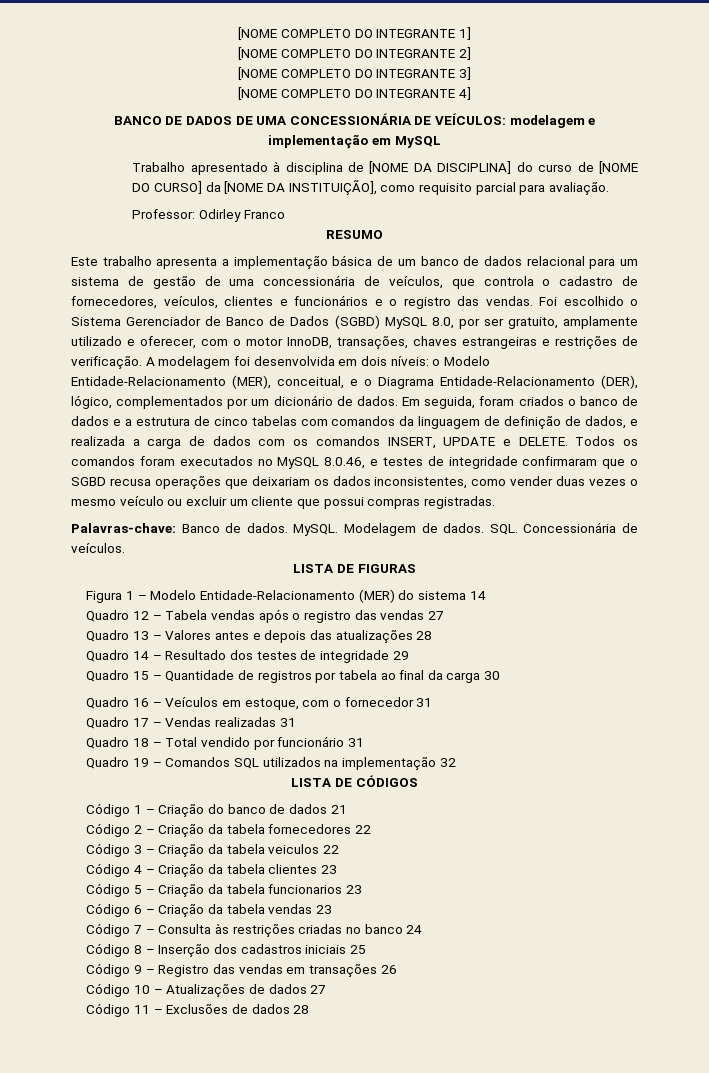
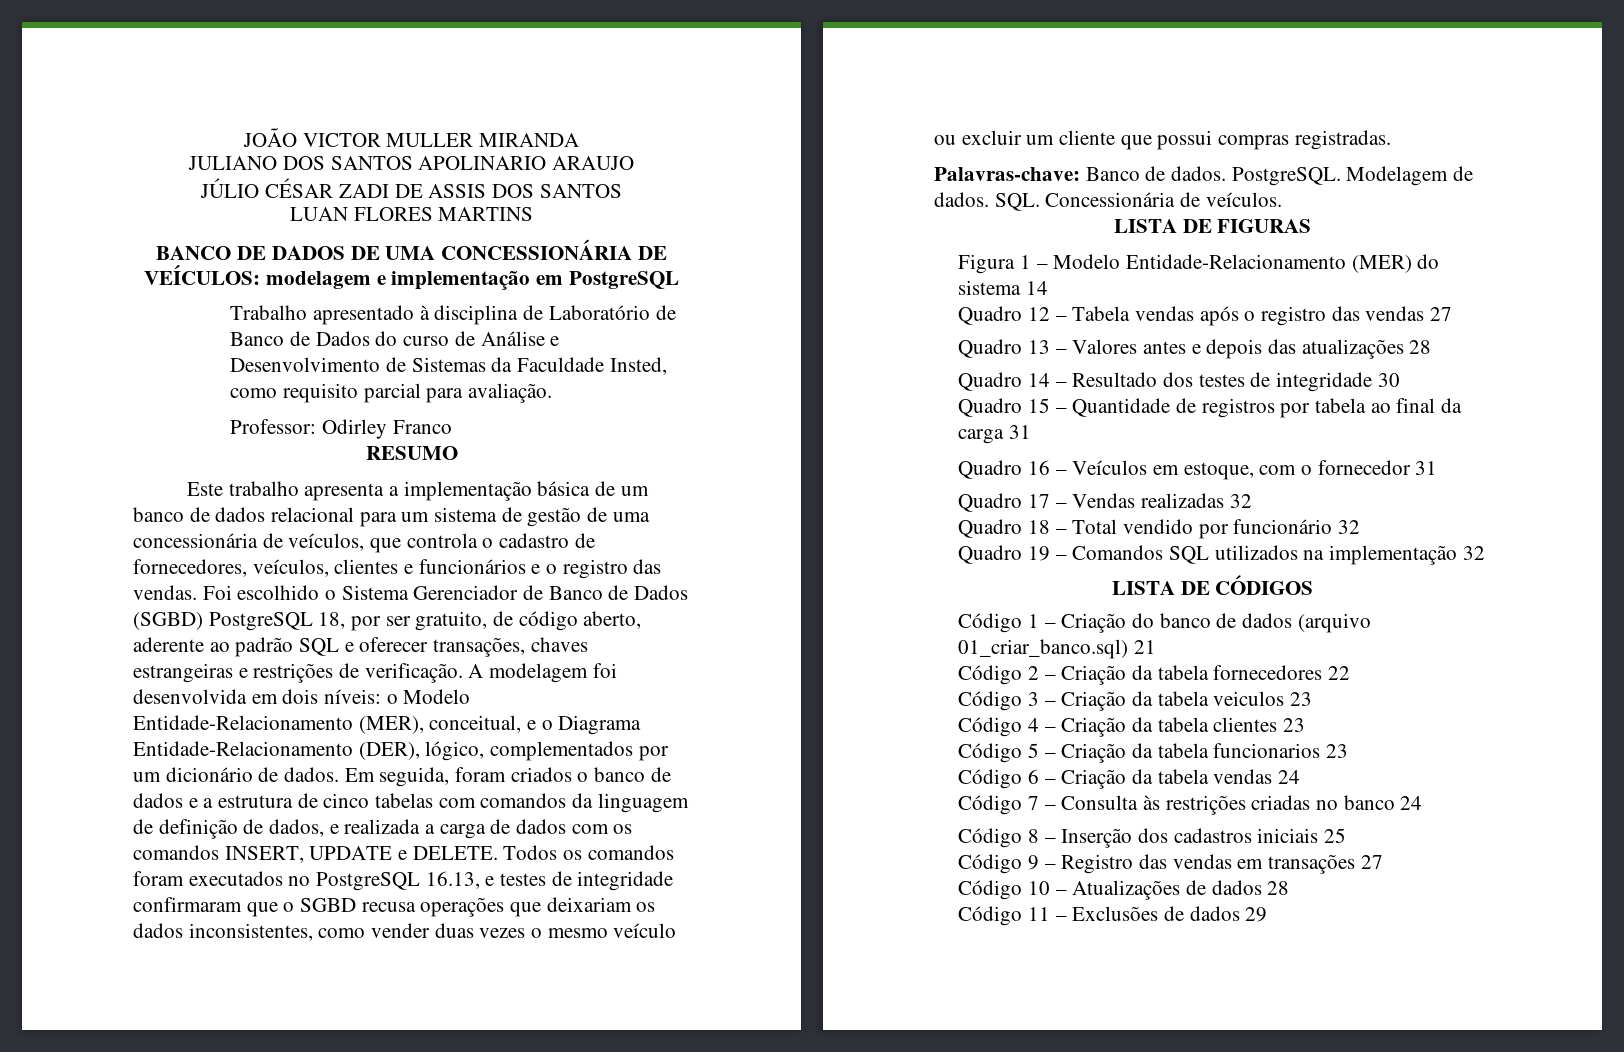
- [NOME COMPLETO DO INTEGRANTE 1]
- [NOME COMPLETO DO INTEGRANTE 2]
- [NOME COMPLETO DO INTEGRANTE 3]
- [NOME COMPLETO DO INTEGRANTE 4]
+ JOÃO VICTOR MULLER MIRANDA
+ JULIANO DOS SANTOS APOLINARIO ARAUJO
+ JÚLIO CÉSAR ZADI DE ASSIS DOS SANTOS
+ LUAN FLORES MARTINS
- BANCO DE DADOS DE UMA CONCESSIONÁRIA DE VEÍCULOS: modelagem e implementação em MySQL
+ BANCO DE DADOS DE UMA CONCESSIONÁRIA DE VEÍCULOS: modelagem e implementação em PostgreSQL
- Trabalho apresentado à disciplina de [NOME DA DISCIPLINA] do curso de [NOME DO CURSO] da [NOME DA INSTITUIÇÃO], como requisito parcial para avaliação.
+ Trabalho apresentado à disciplina de Laboratório de Banco de Dados do curso de Análise e Desenvolvimento de Sistemas da Faculdade Insted, como requisito parcial para avaliação.
- Foi escolhido o Sistema Gerenciador de Banco de Dados (SGBD) MySQL 8.0, por ser gratuito, amplamente utilizado e oferecer, com o motor InnoDB, transações, chaves estrangeiras e restrições de verificação.
+ Foi escolhido o Sistema Gerenciador de Banco de Dados (SGBD) PostgreSQL 18, por ser gratuito, de código aberto, aderente ao padrão SQL e oferecer transações, chaves estrangeiras e restrições de verificação.
- Todos os comandos foram executados no MySQL 8.0.46, e testes de integridade confirmaram que o SGBD recusa operações que deixariam os dados inconsistentes, como vender duas vezes o mesmo veículo ou excluir um cliente que possui compras registradas.
+ Todos os comandos foram executados no PostgreSQL 16.13, e testes de integridade confirmaram que o SGBD recusa operações que deixariam os dados inconsistentes, como vender duas vezes o mesmo veículo ou excluir um cliente que possui compras registradas.
- MySQL.
+ PostgreSQL.
- Quadro 14 – Resultado dos testes de integridade 29
+ Quadro 14 – Resultado dos testes de integridade 30
- Quadro 15 – Quantidade de registros por tabela ao final da carga 30
+ Quadro 15 – Quantidade de registros por tabela ao final da carga 31
- Quadro 17 – Vendas realizadas 31
+ Quadro 17 – Vendas realizadas 32
- Quadro 18 – Total vendido por funcionário 31
+ Quadro 18 – Total vendido por funcionário 32
- Código 1 – Criação do banco de dados 21
+ Código 1 – Criação do banco de dados (arquivo 01_criar_banco.sql) 21
- Código 3 – Criação da tabela veiculos 22
+ Código 3 – Criação da tabela veiculos 23
- Código 6 – Criação da tabela vendas 23
+ Código 6 – Criação da tabela vendas 24
- Código 9 – Registro das vendas em transações 26
+ Código 9 – Registro das vendas em transações 27
- Código 10 – Atualizações de dados 27
+ Código 10 – Atualizações de dados 28
- Código 11 – Exclusões de dados 28
+ Código 11 – Exclusões de dados 29

